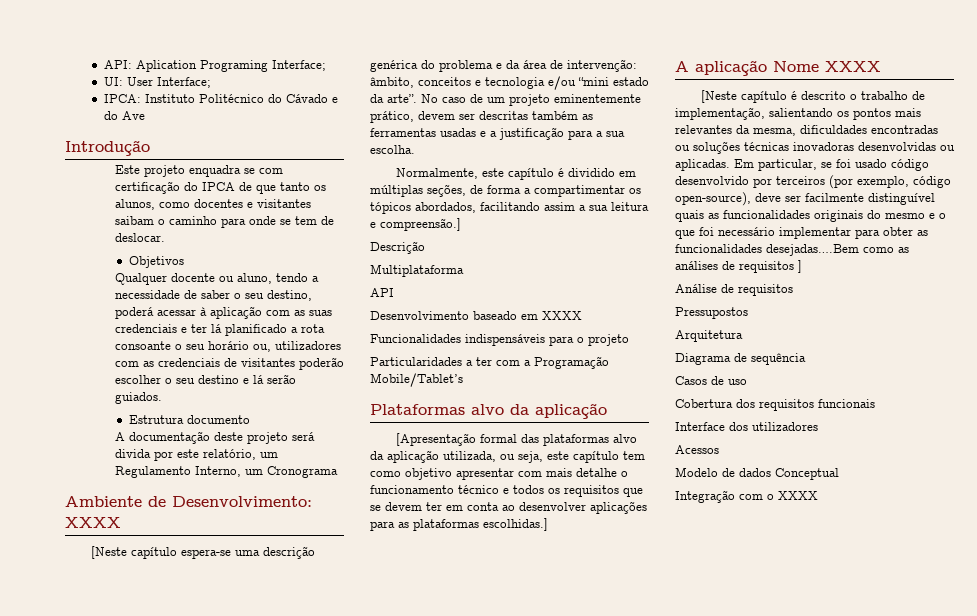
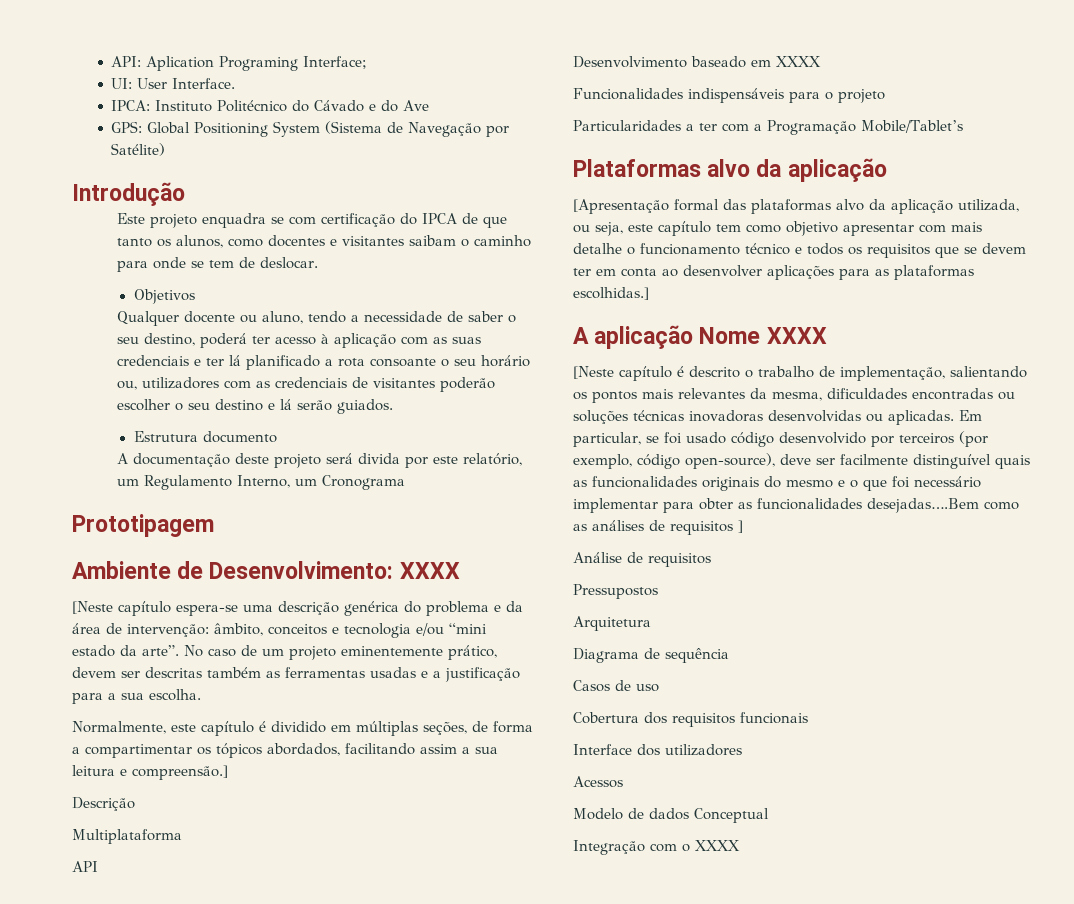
- UI: User Interface;
+ UI: User Interface.
+ GPS: Global Positioning System (Sistema de Navegação por Satélite)
- Qualquer docente ou aluno, tendo a necessidade de saber o seu destino, poderá acessar à aplicação com as suas credenciais e ter lá planificado a rota consoante o seu horário ou, utilizadores com as credenciais de visitantes poderão escolher o seu destino e lá serão guiados.
+ Qualquer docente ou aluno, tendo a necessidade de saber o seu destino, poderá ter acesso à aplicação com as suas credenciais e ter lá planificado a rota consoante o seu horário ou, utilizadores com as credenciais de visitantes poderão escolher o seu destino e lá serão guiados.
+ Prototipagem

